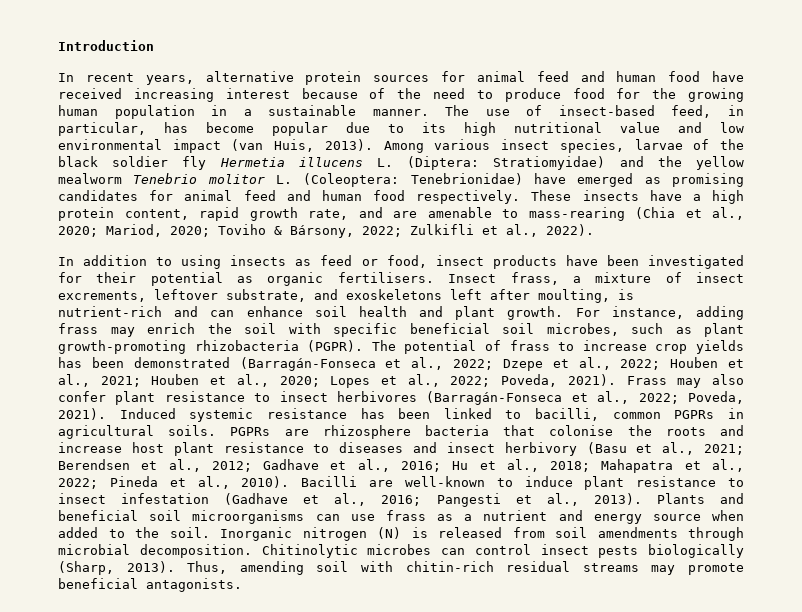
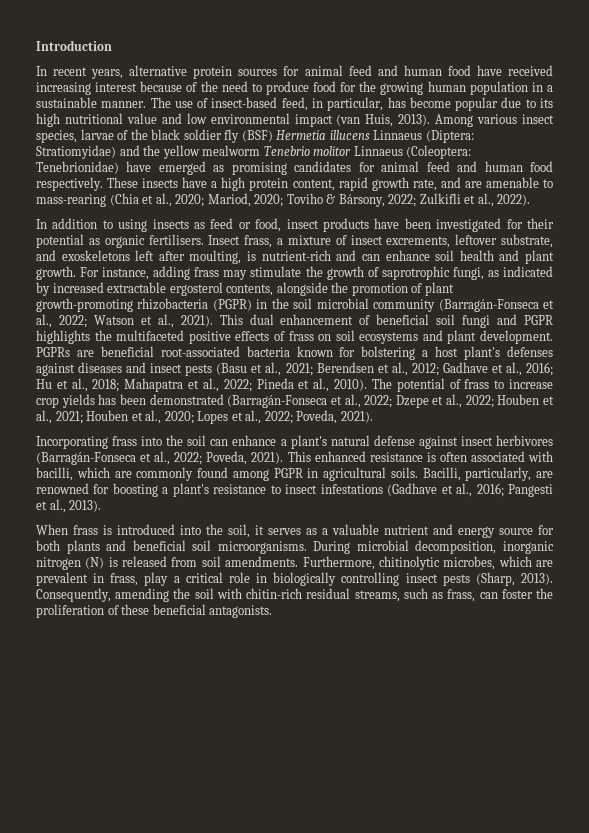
- Among various insect species, larvae of the black soldier fly Hermetia illucens L. (Diptera: Stratiomyidae) and the yellow mealworm Tenebrio molitor L. (Coleoptera: Tenebrionidae) have emerged as promising candidates for animal feed and human food respectively.
+ Among various insect species, larvae of the black soldier fly (BSF) Hermetia illucens Linnaeus (Diptera: Stratiomyidae) and the yellow mealworm Tenebrio molitor Linnaeus (Coleoptera: Tenebrionidae) have emerged as promising candidates for animal feed and human food respectively.
- For instance, adding frass may enrich the soil with specific beneficial soil microbes, such as plant growth-promoting rhizobacteria (PGPR).
+ For instance, adding frass may stimulate the growth of saprotrophic fungi, as indicated by increased extractable ergosterol contents, alongside the promotion of plant growth-promoting rhizobacteria (PGPR) in the soil microbial community (Barragán-Fonseca et al., 2022; Watson et al., 2021). This dual enhancement of beneficial soil fungi and PGPR highlights the multifaceted positive effects of frass on soil ecosystems and plant development. PGPRs are beneficial root-associated bacteria known for bolstering a host plant's defenses against diseases and insect pests (Basu et al., 2021; Berendsen et al., 2012; Gadhave et al., 2016; Hu et al., 2018; Mahapatra et al., 2022; Pineda et al., 2010).
- The potential of frass to increase crop yields has been demonstrated (Barragán-Fonseca et al., 2022; Dzepe et al., 2022; Houben et al., 2021; Houben et al., 2020; Lopes et al., 2022; Poveda, 2021). Frass may also confer plant resistance to insect herbivores (Barragán-Fonseca et al., 2022; Poveda, 2021).
+ The potential of frass to increase crop yields has been demonstrated (Barragán-Fonseca et al., 2022; Dzepe et al., 2022; Houben et al., 2021; Houben et al., 2020; Lopes et al., 2022; Poveda, 2021).
+ Incorporating frass into the soil can enhance a plant's natural defense against insect herbivores (Barragán-Fonseca et al., 2022; Poveda, 2021).
- Induced systemic resistance has been linked to bacilli, common PGPRs in agricultural soils. PGPRs are rhizosphere bacteria that colonise the roots and increase host plant resistance to diseases and insect herbivory (Basu et al., 2021; Berendsen et al., 2012; Gadhave et al., 2016; Hu et al., 2018; Mahapatra et al., 2022; Pineda et al., 2010). Bacilli are well-known to induce plant resistance to insect infestation (Gadhave et al., 2016; Pangesti et al., 2013). Plants and beneficial soil microorganisms can use frass as a nutrient and energy source when added to the soil. Inorganic nitrogen (N) is released from soil amendments through microbial decomposition. Chitinolytic microbes can control insect pests biologically (Sharp, 2013).
+ This enhanced resistance is often associated with bacilli, which are commonly found among PGPR in agricultural soils. Bacilli, particularly, are renowned for boosting a plant's resistance to insect infestations (Gadhave et al., 2016; Pangesti et al., 2013).
+ When frass is introduced into the soil, it serves as a valuable nutrient and energy source for both plants and beneficial soil microorganisms. During microbial decomposition, inorganic nitrogen (N) is released from soil amendments. Furthermore, chitinolytic microbes, which are prevalent in frass, play a critical role in biologically controlling insect pests (Sharp, 2013).
- Thus, amending soil with chitin-rich residual streams may promote beneficial antagonists.
+ Consequently, amending the soil with chitin-rich residual streams, such as frass, can foster the proliferation of these beneficial antagonists.

